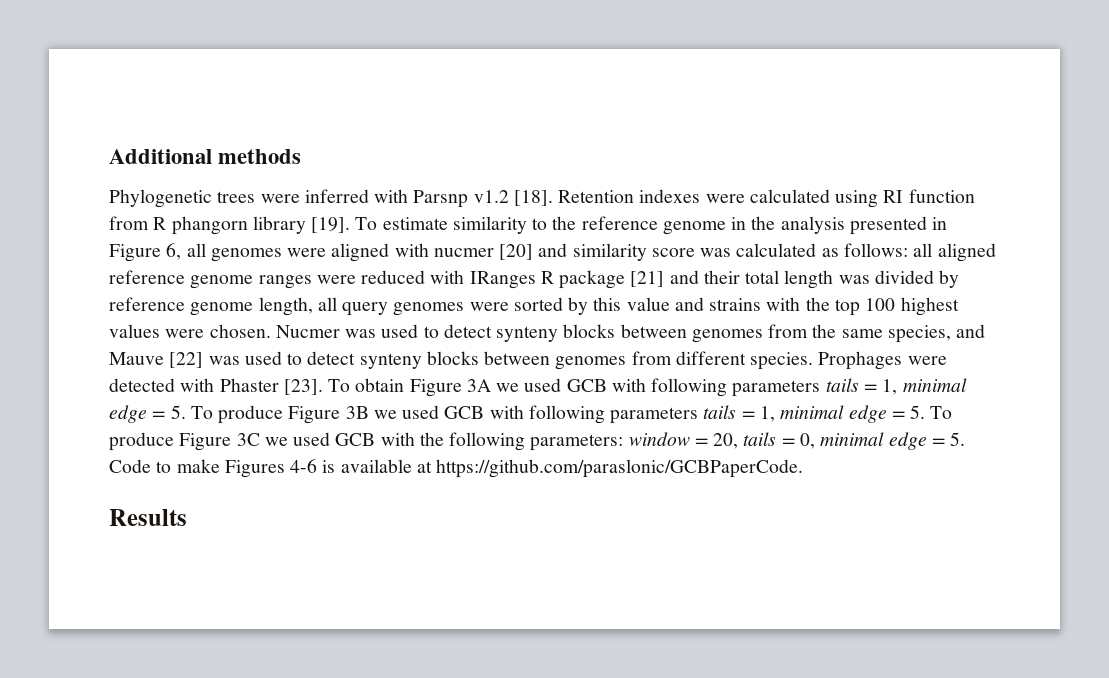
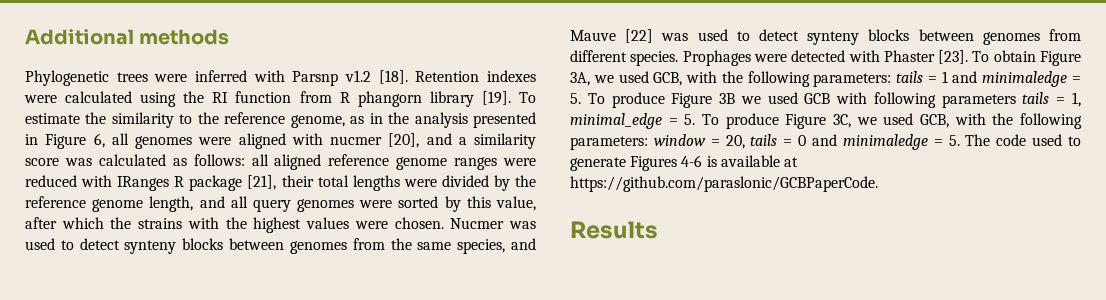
- Retention indexes were calculated using RI function from R phangorn library [19].
+ Retention indexes were calculated using the RI function from R phangorn library [19].
- To estimate similarity to the reference genome in the analysis presented in Figure 6, all genomes were aligned with nucmer [20] and similarity score was calculated as follows: all aligned reference genome ranges were reduced with IRanges R package [21] and their total length was divided by reference genome length, all query genomes were sorted by this value and strains with the top 100 highest values were chosen.
+ To estimate the similarity to the reference genome, as in the analysis presented in Figure 6, all genomes were aligned with nucmer [20], and a similarity score was calculated as follows: all aligned reference genome ranges were reduced with IRanges R package [21], their total lengths were divided by the reference genome length, and all query genomes were sorted by this value, after which the strains with the highest values were chosen.
- To obtain Figure 3A we used GCB with following parameters tails = 1, minimal edge = 5. To produce Figure 3B we used GCB with following parameters tails = 1, minimal edge = 5. To produce Figure 3C we used GCB with the following parameters: window = 20, tails = 0, minimal edge = 5. Code to make Figures 4-6 is available at https://github.com/paraslonic/GCBPaperCode.
+ To obtain Figure 3A, we used GCB, with the following parameters: tails = 1 and minimaledge = 5. To produce Figure 3B we used GCB with following parameters tails = 1, minimal_edge = 5. To produce Figure 3C, we used GCB, with the following parameters: window = 20, tails = 0 and minimaledge = 5. The code used to generate Figures 4-6 is available at https://github.com/paraslonic/GCBPaperCode.

